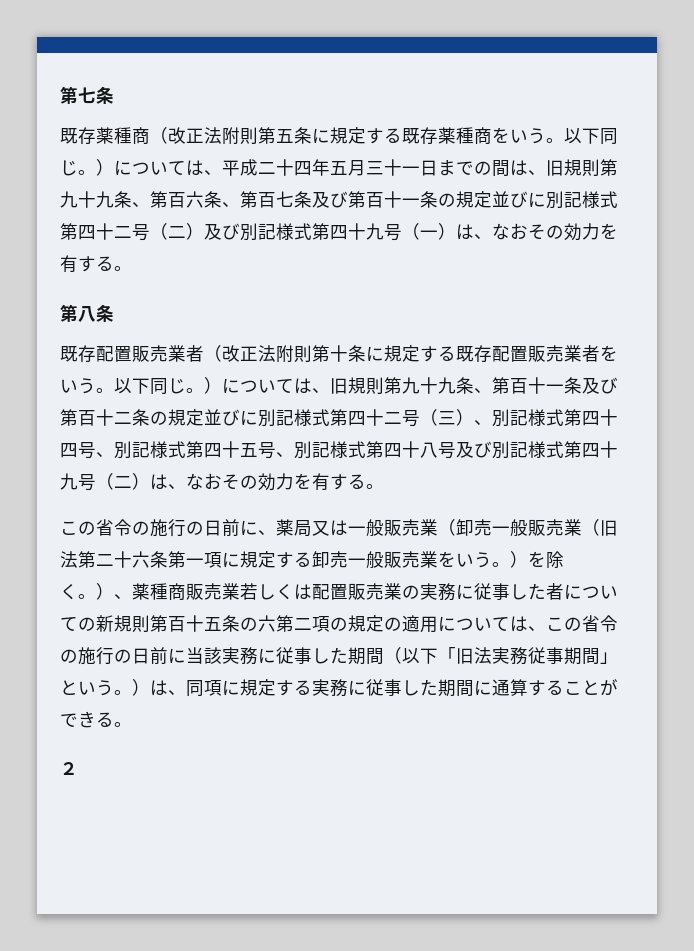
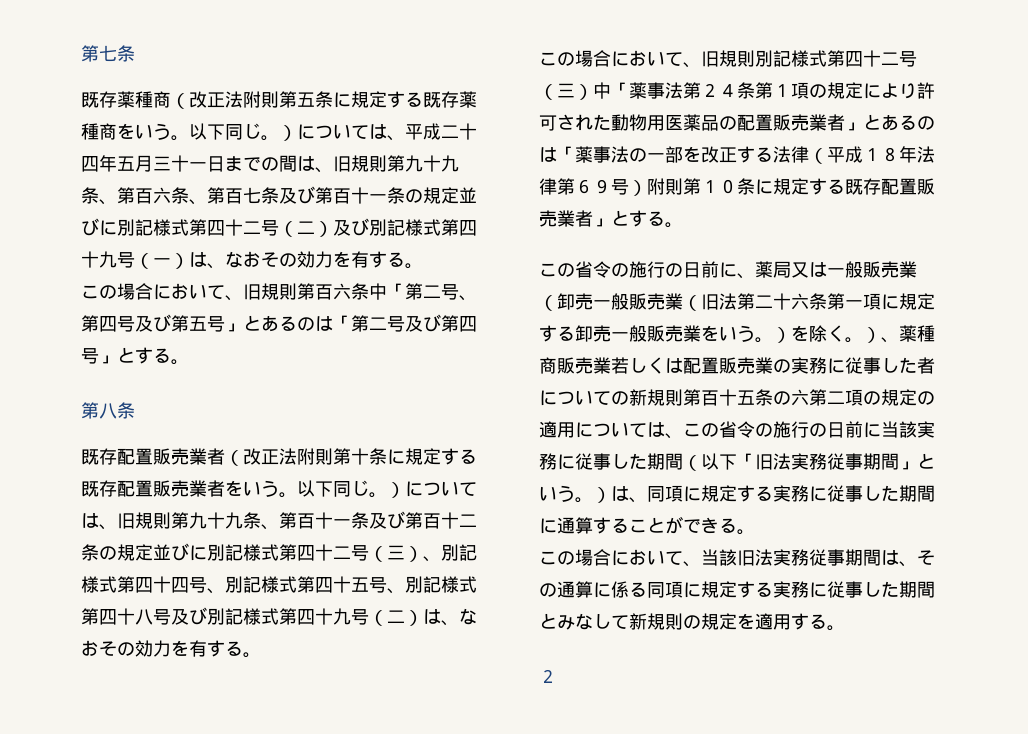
+ この場合において、旧規則第百六条中「第二号、第四号及び第五号」とあるのは「第二号及び第四号」とする。
+ この場合において、旧規則別記様式第四十二号（三）中「薬事法第２４条第１項の規定により許可された動物用医薬品の配置販売業者」とあるのは「薬事法の一部を改正する法律（平成１８年法律第６９号）附則第１０条に規定する既存配置販売業者」とする。
+ この場合において、当該旧法実務従事期間は、その通算に係る同項に規定する実務に従事した期間とみなして新規則の規定を適用する。

